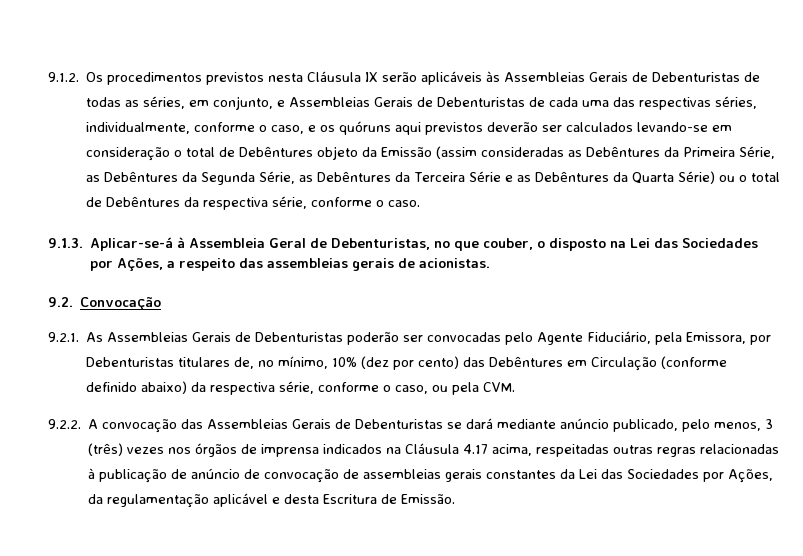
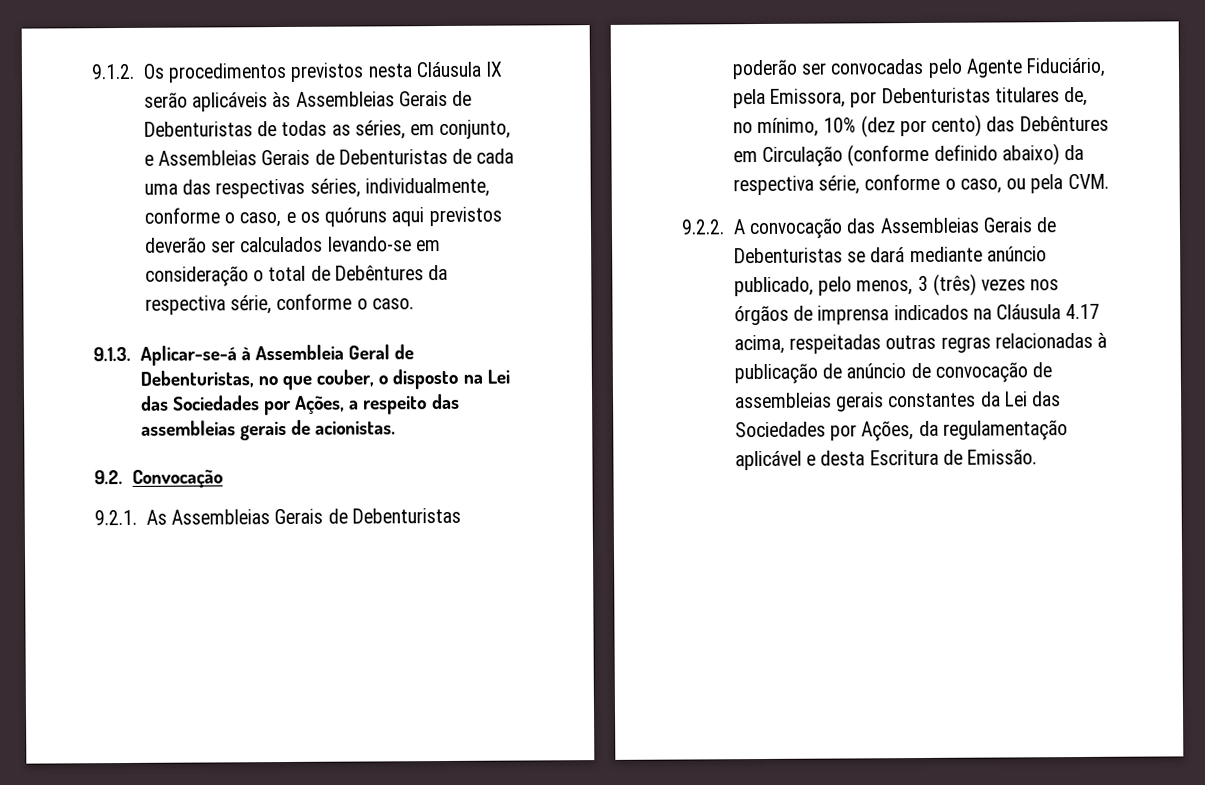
- 9.1.2. Os procedimentos previstos nesta Cláusula IX serão aplicáveis às Assembleias Gerais de Debenturistas de todas as séries, em conjunto, e Assembleias Gerais de Debenturistas de cada uma das respectivas séries, individualmente, conforme o caso, e os quóruns aqui previstos deverão ser calculados levando-se em consideração o total de Debêntures objeto da Emissão (assim consideradas as Debêntures da Primeira Série, as Debêntures da Segunda Série, as Debêntures da Terceira Série e as Debêntures da Quarta Série) ou o total de Debêntures da respectiva série, conforme o caso.
+ 9.1.2. Os procedimentos previstos nesta Cláusula IX serão aplicáveis às Assembleias Gerais de Debenturistas de todas as séries, em conjunto, e Assembleias Gerais de Debenturistas de cada uma das respectivas séries, individualmente, conforme o caso, e os quóruns aqui previstos deverão ser calculados levando-se em consideração o total de Debêntures da respectiva série, conforme o caso.

